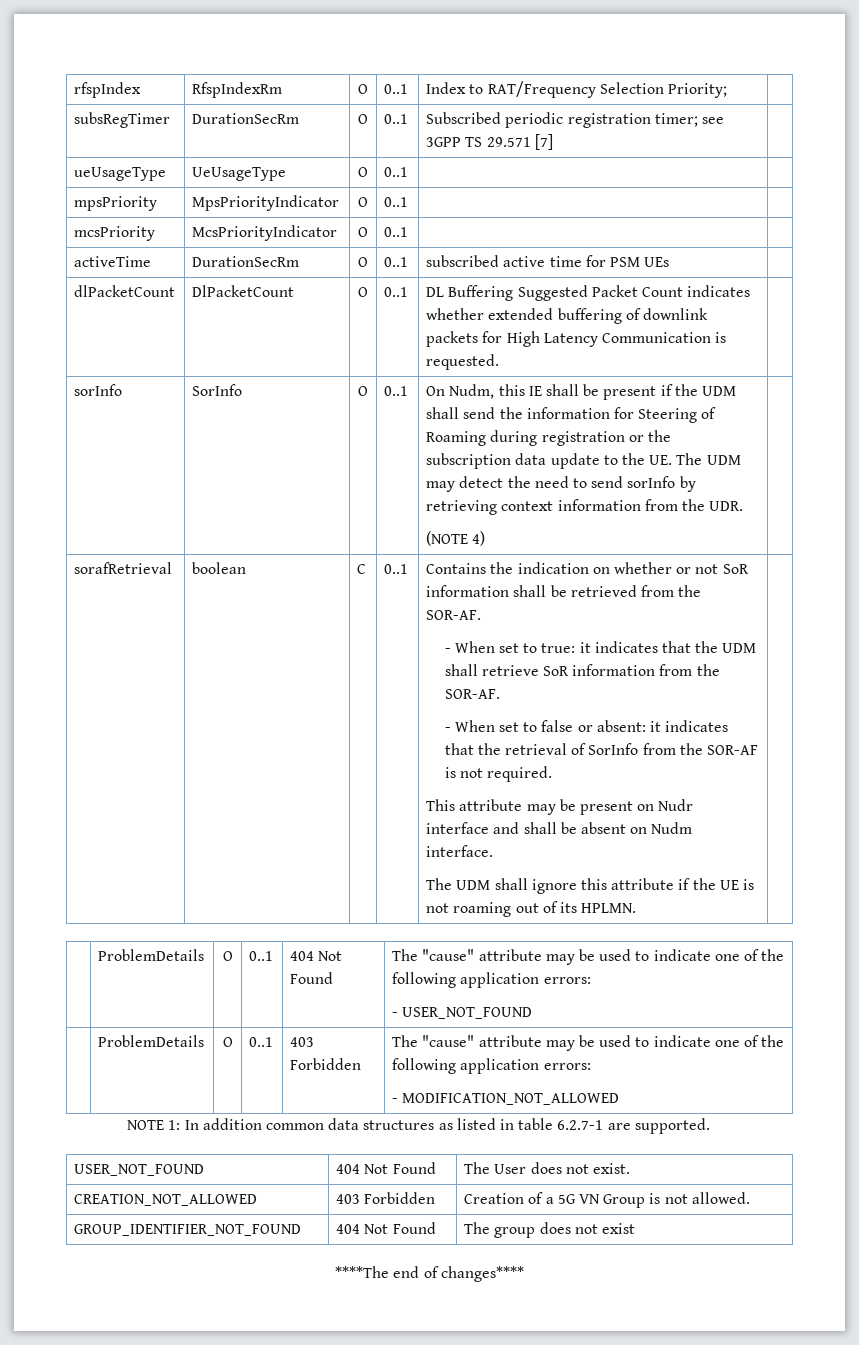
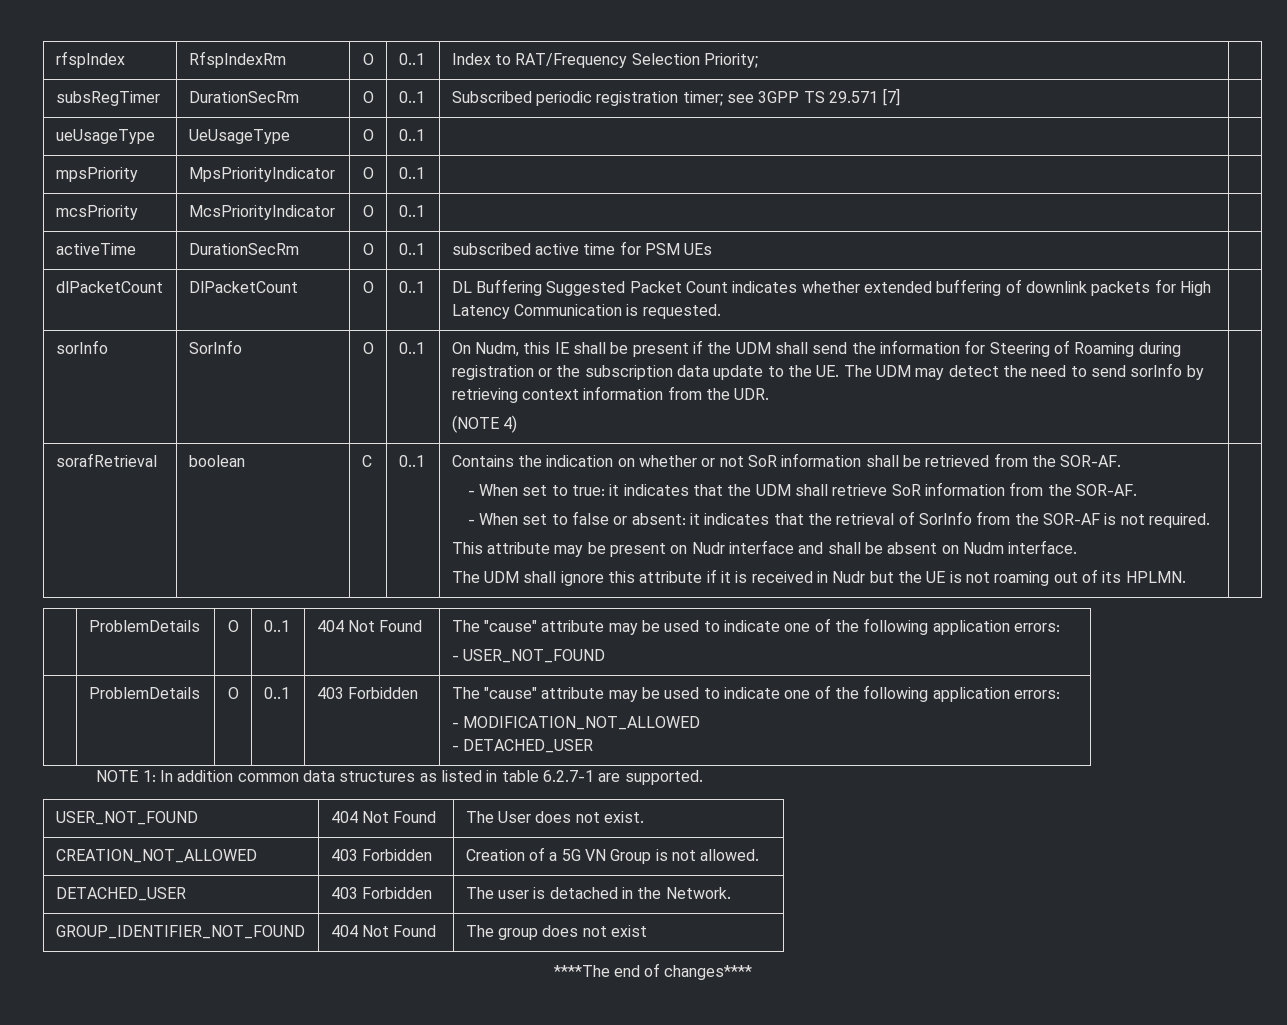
- The UDM shall ignore this attribute if the UE is not roaming out of its HPLMN.
+ The UDM shall ignore this attribute if it is received in Nudr but the UE is not roaming out of its HPLMN.
  | ProblemDetails | O | 0..1 | 403 Forbidden | The "cause" attribute may be used to indicate one of the following application errors:
  - MODIFICATION_NOT_ALLOWED
+ - DETACHED_USER
+ DETACHED_USER | 403 Forbidden | The user is detached in the Network.

